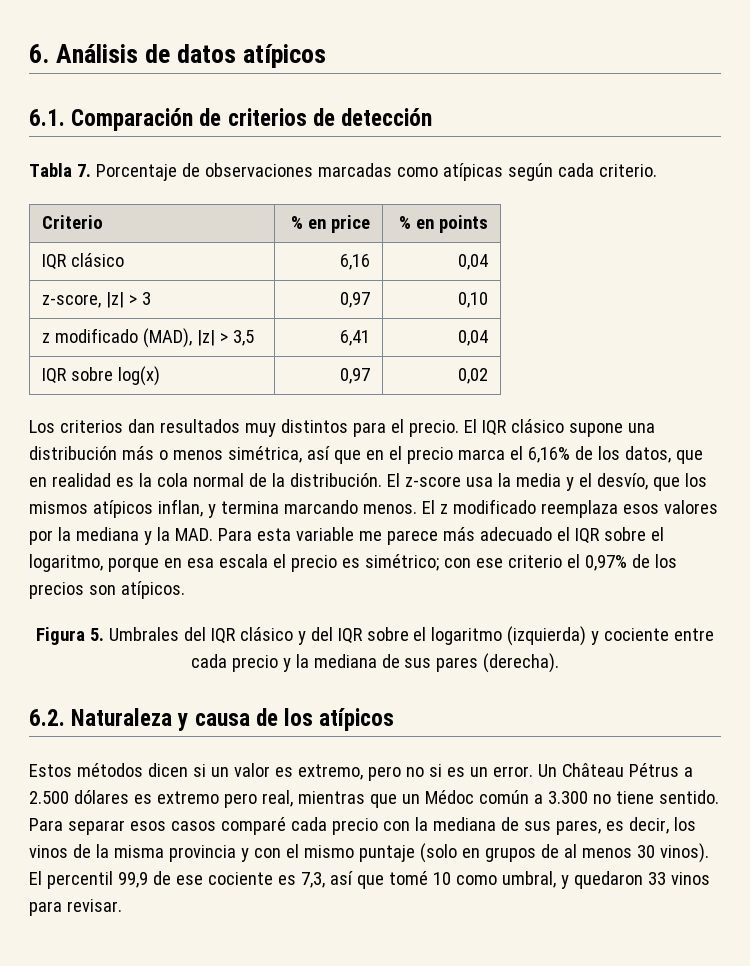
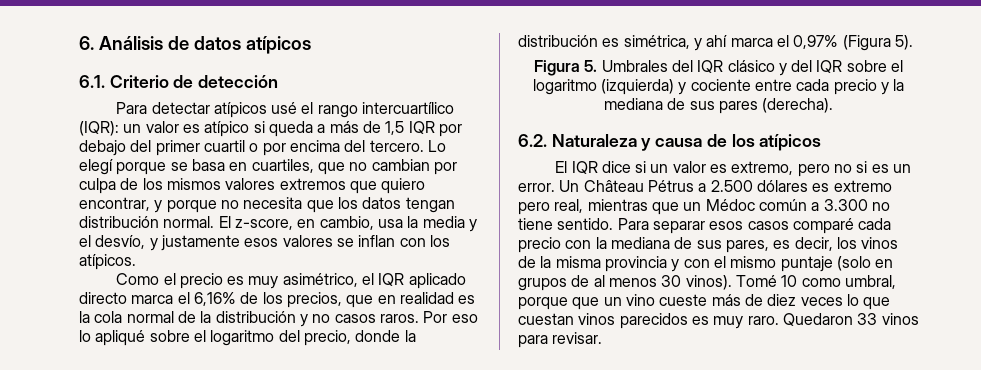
- 6.1. Comparación de criterios de detección
+ 6.1. Criterio de detección
- Tabla 7. Porcentaje de observaciones marcadas como atípicas según cada criterio.
- Criterio | % en price | % en points
- IQR clásico | 6,16 | 0,04
- z-score, |z| > 3 | 0,97 | 0,10
- z modificado (MAD), |z| > 3,5 | 6,41 | 0,04
- IQR sobre log(x) | 0,97 | 0,02
- Los criterios dan resultados muy distintos para el precio. El IQR clásico supone una distribución más o menos simétrica, así que en el precio marca el 6,16% de los datos, que en realidad es la cola normal de la distribución. El z-score usa la media y el desvío, que los mismos atípicos inflan, y termina marcando menos. El z modificado reemplaza esos valores por la mediana y la MAD. Para esta variable me parece más adecuado el IQR sobre el logaritmo, porque en esa escala el precio es simétrico; con ese criterio el 0,97% de los precios son atípicos.
+ Para detectar atípicos usé el rango intercuartílico (IQR): un valor es atípico si queda a más de 1,5 IQR por debajo del primer cuartil o por encima del tercero. Lo elegí porque se basa en cuartiles, que no cambian por culpa de los mismos valores extremos que quiero encontrar, y porque no necesita que los datos tengan distribución normal. El z-score, en cambio, usa la media y el desvío, y justamente esos valores se inflan con los atípicos.
+ Como el precio es muy asimétrico, el IQR aplicado directo marca el 6,16% de los precios, que en realidad es la cola normal de la distribución y no casos raros. Por eso lo apliqué sobre el logaritmo del precio, donde la distribución es simétrica, y ahí marca el 0,97% (Figura 5).
- Estos métodos dicen si un valor es extremo, pero no si es un error.
+ El IQR dice si un valor es extremo, pero no si es un error.
- El percentil 99,9 de ese cociente es 7,3, así que tomé 10 como umbral, y quedaron 33 vinos para revisar.
+ Tomé 10 como umbral, porque que un vino cueste más de diez veces lo que cuestan vinos parecidos es muy raro. Quedaron 33 vinos para revisar.

